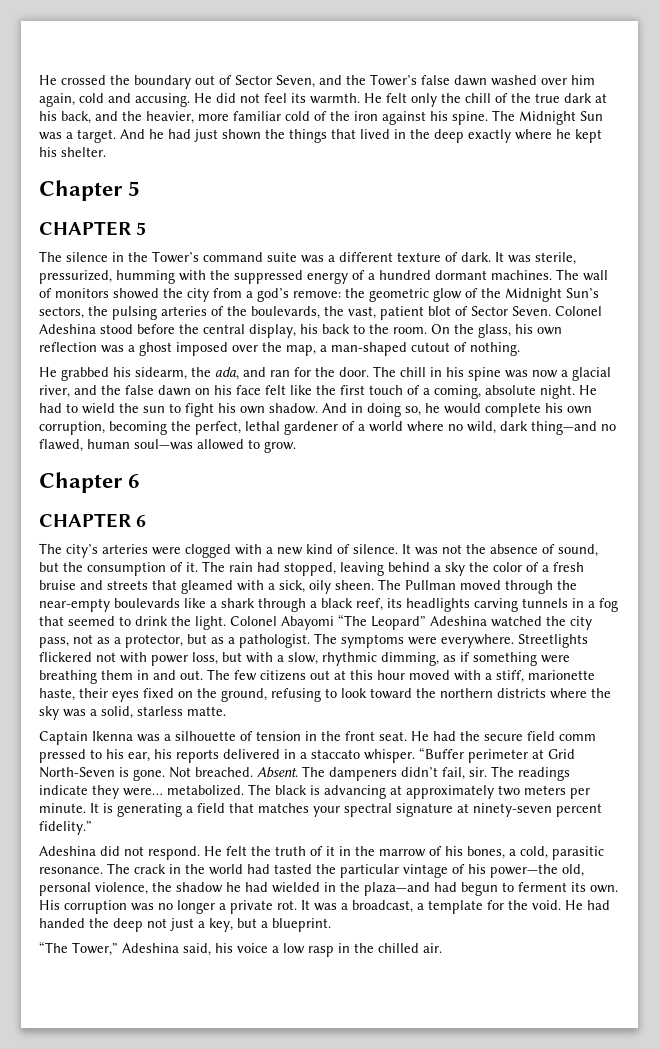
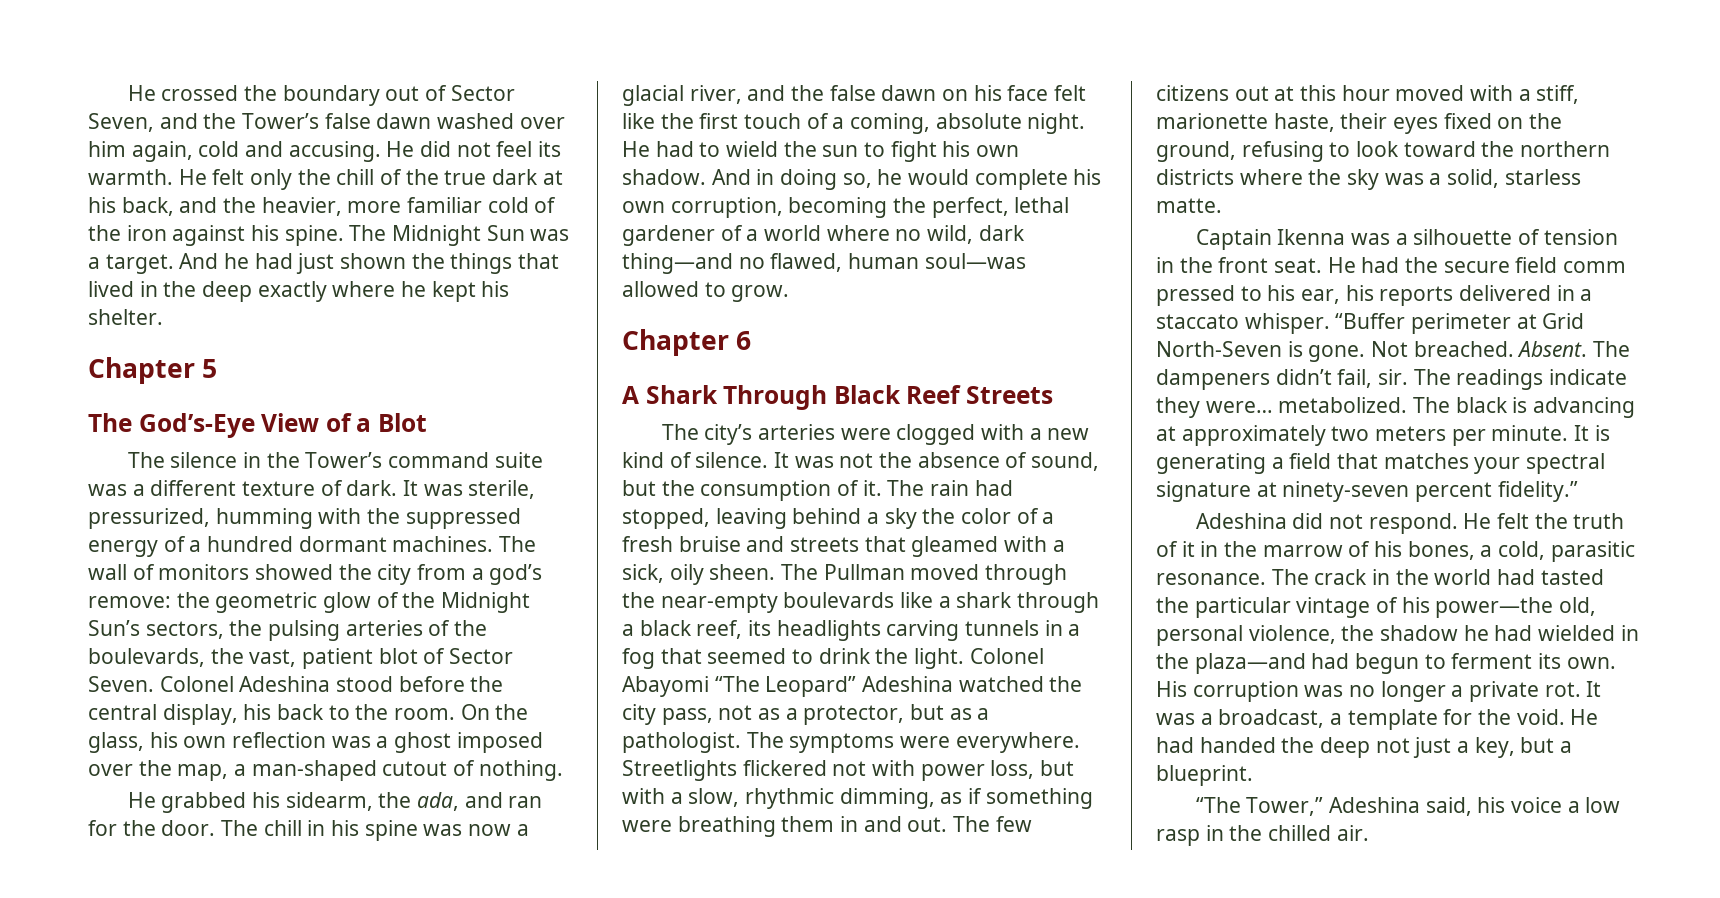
- CHAPTER 5
+ The God’s-Eye View of a Blot
- CHAPTER 6
+ A Shark Through Black Reef Streets

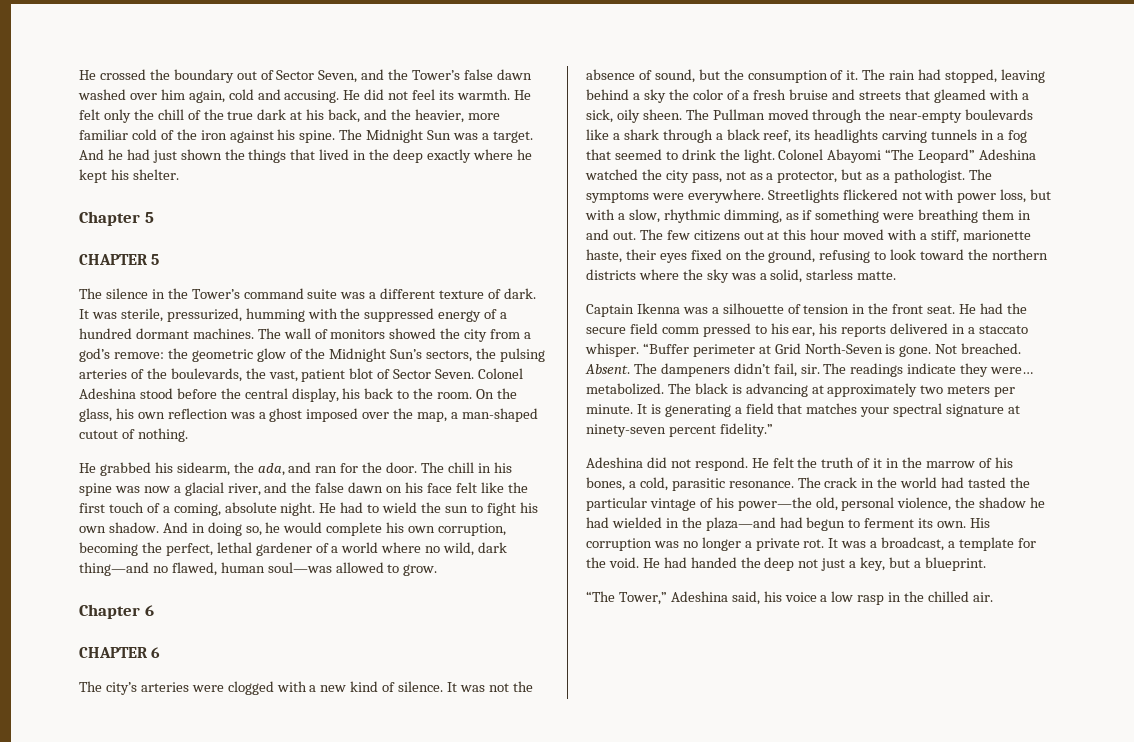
- The God’s-Eye View of a Blot
+ CHAPTER 5
- A Shark Through Black Reef Streets
+ CHAPTER 6

